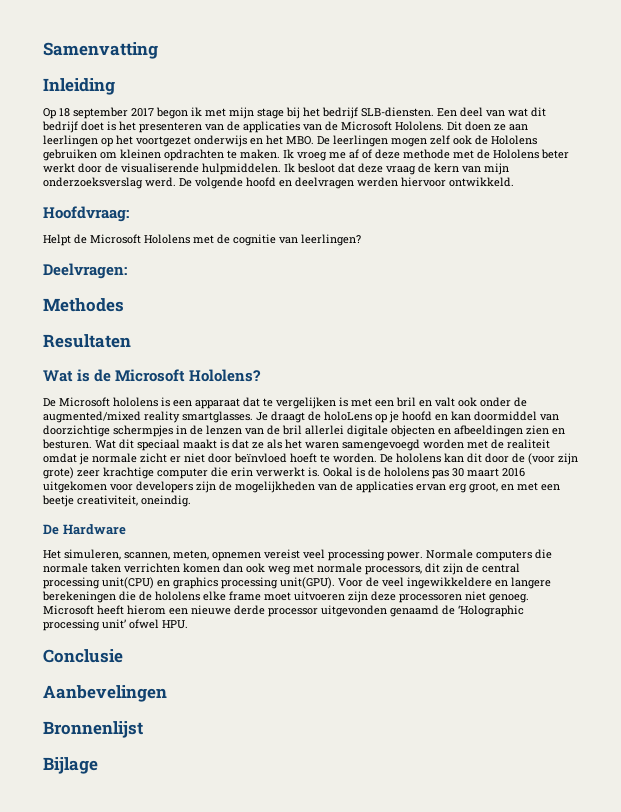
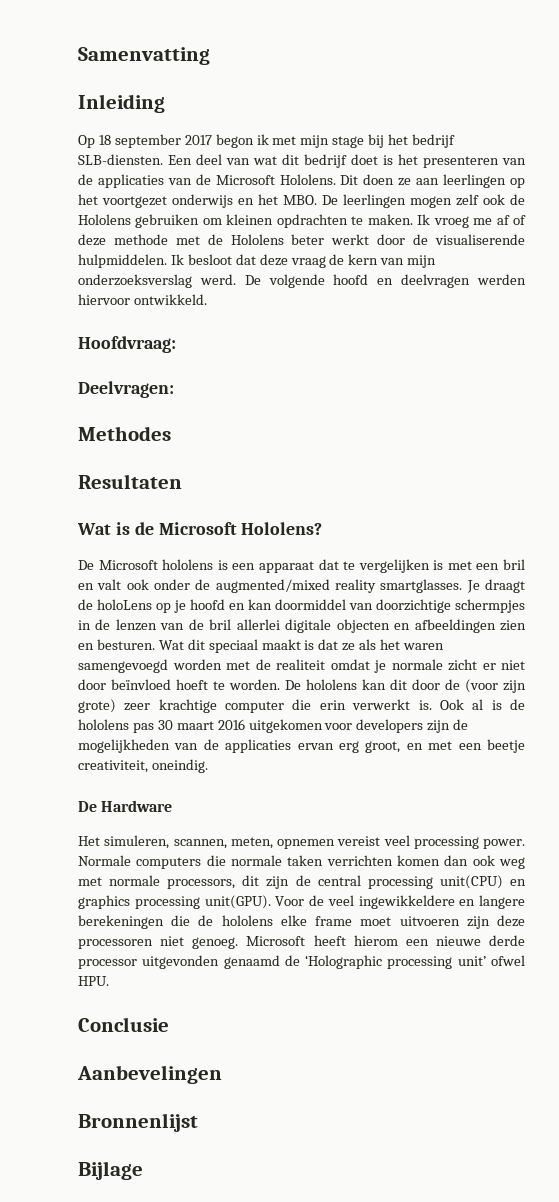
- Helpt de Microsoft Hololens met de cognitie van leerlingen?
- Ookal is de hololens pas 30 maart 2016 uitgekomen voor developers zijn de mogelijkheden van de applicaties ervan erg groot, en met een beetje creativiteit, oneindig.
+ Ook al is de hololens pas 30 maart 2016 uitgekomen voor developers zijn de mogelijkheden van de applicaties ervan erg groot, en met een beetje creativiteit, oneindig.

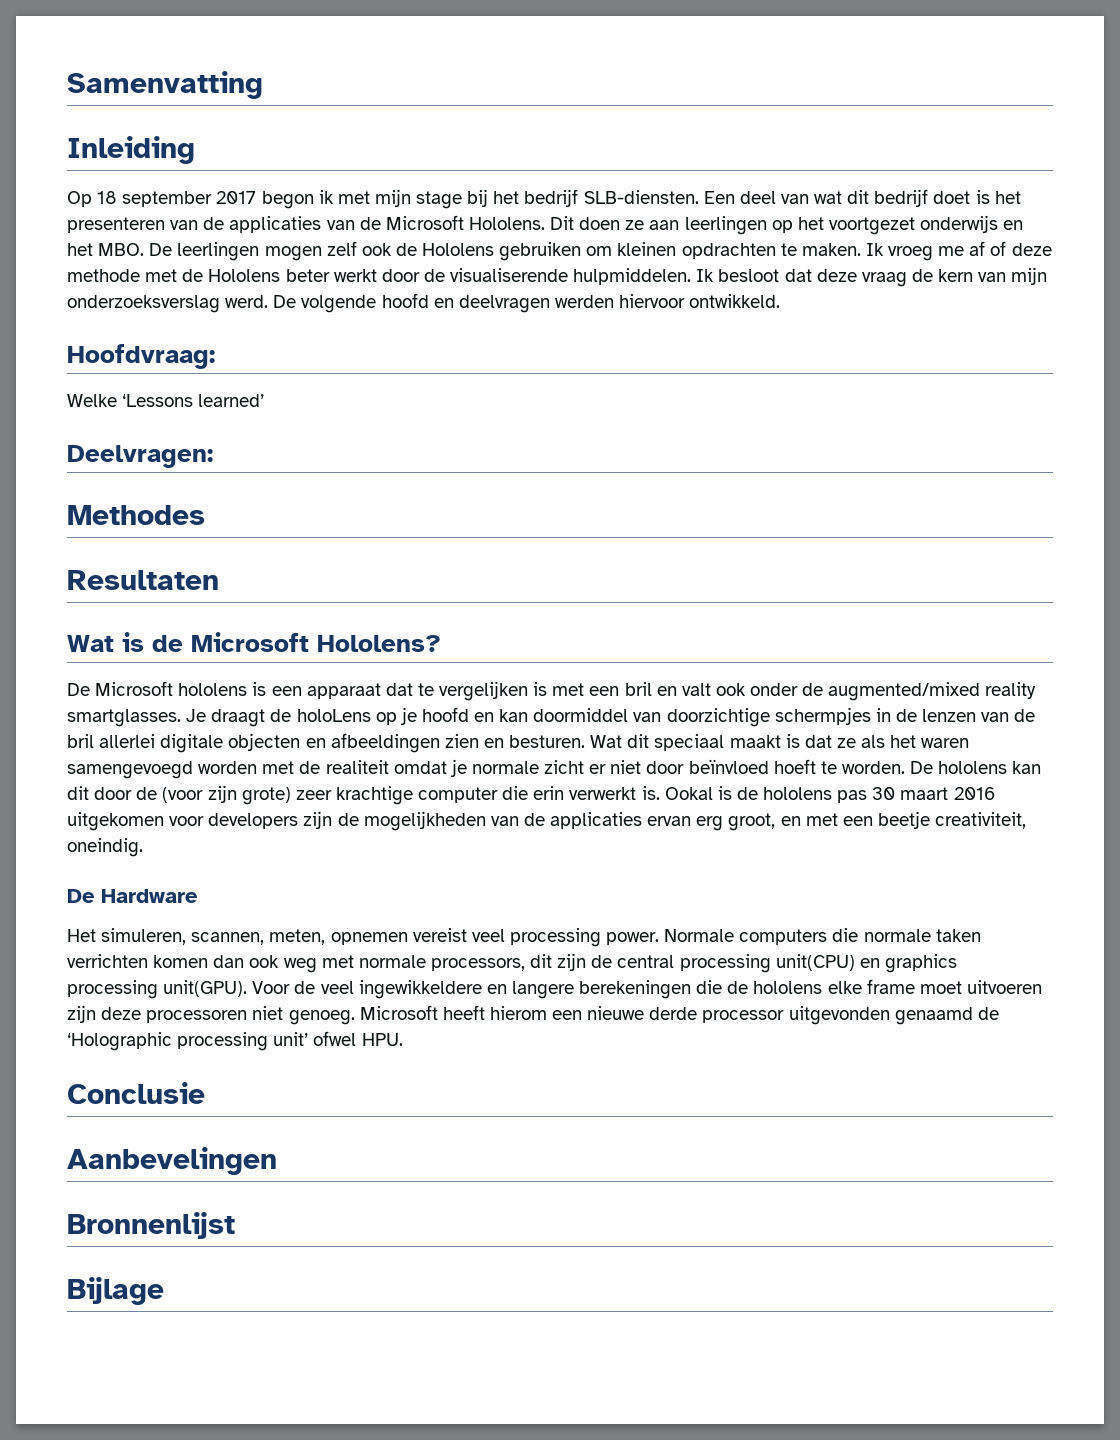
+ Welke ‘Lessons learned’
- Ook al is de hololens pas 30 maart 2016 uitgekomen voor developers zijn de mogelijkheden van de applicaties ervan erg groot, en met een beetje creativiteit, oneindig.
+ Ookal is de hololens pas 30 maart 2016 uitgekomen voor developers zijn de mogelijkheden van de applicaties ervan erg groot, en met een beetje creativiteit, oneindig.

